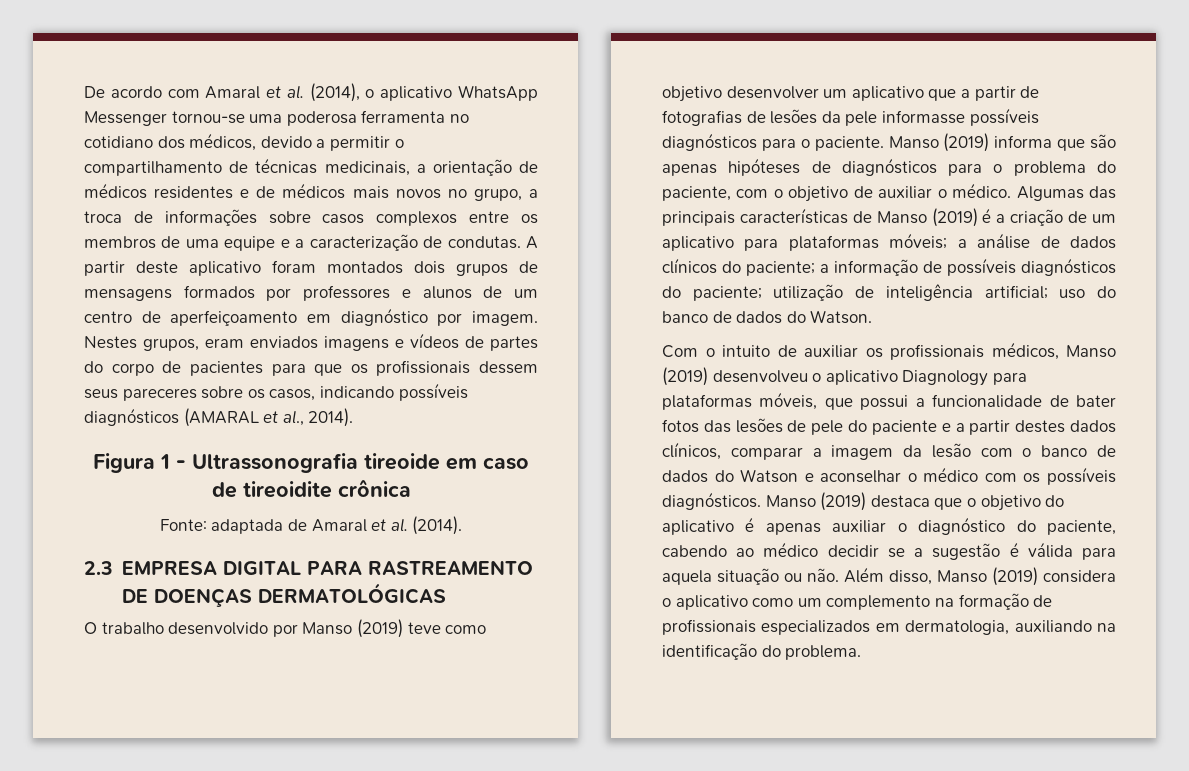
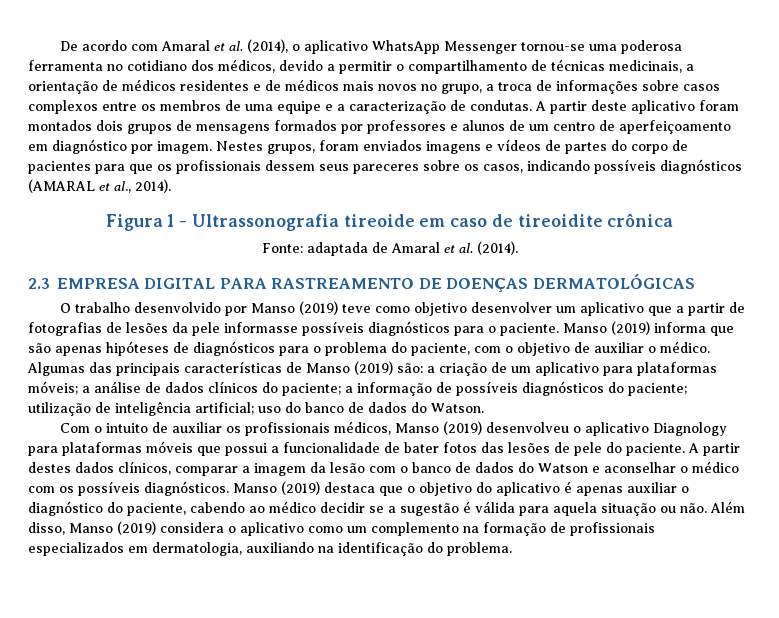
- Nestes grupos, eram enviados imagens e vídeos de partes do corpo de pacientes para que os profissionais dessem seus pareceres sobre os casos, indicando possíveis diagnósticos (AMARAL et al., 2014).
+ Nestes grupos, foram enviados imagens e vídeos de partes do corpo de pacientes para que os profissionais dessem seus pareceres sobre os casos, indicando possíveis diagnósticos (AMARAL et al., 2014).
- Algumas das principais características de Manso (2019) é a criação de um aplicativo para plataformas móveis; a análise de dados clínicos do paciente; a informação de possíveis diagnósticos do paciente; utilização de inteligência artificial; uso do banco de dados do Watson.
+ Algumas das principais características de Manso (2019) são: a criação de um aplicativo para plataformas móveis; a análise de dados clínicos do paciente; a informação de possíveis diagnósticos do paciente; utilização de inteligência artificial; uso do banco de dados do Watson.
- Com o intuito de auxiliar os profissionais médicos, Manso (2019) desenvolveu o aplicativo Diagnology para plataformas móveis, que possui a funcionalidade de bater fotos das lesões de pele do paciente e a partir destes dados clínicos, comparar a imagem da lesão com o banco de dados do Watson e aconselhar o médico com os possíveis diagnósticos.
+ Com o intuito de auxiliar os profissionais médicos, Manso (2019) desenvolveu o aplicativo Diagnology para plataformas móveis que possui a funcionalidade de bater fotos das lesões de pele do paciente. A partir destes dados clínicos, comparar a imagem da lesão com o banco de dados do Watson e aconselhar o médico com os possíveis diagnósticos.

